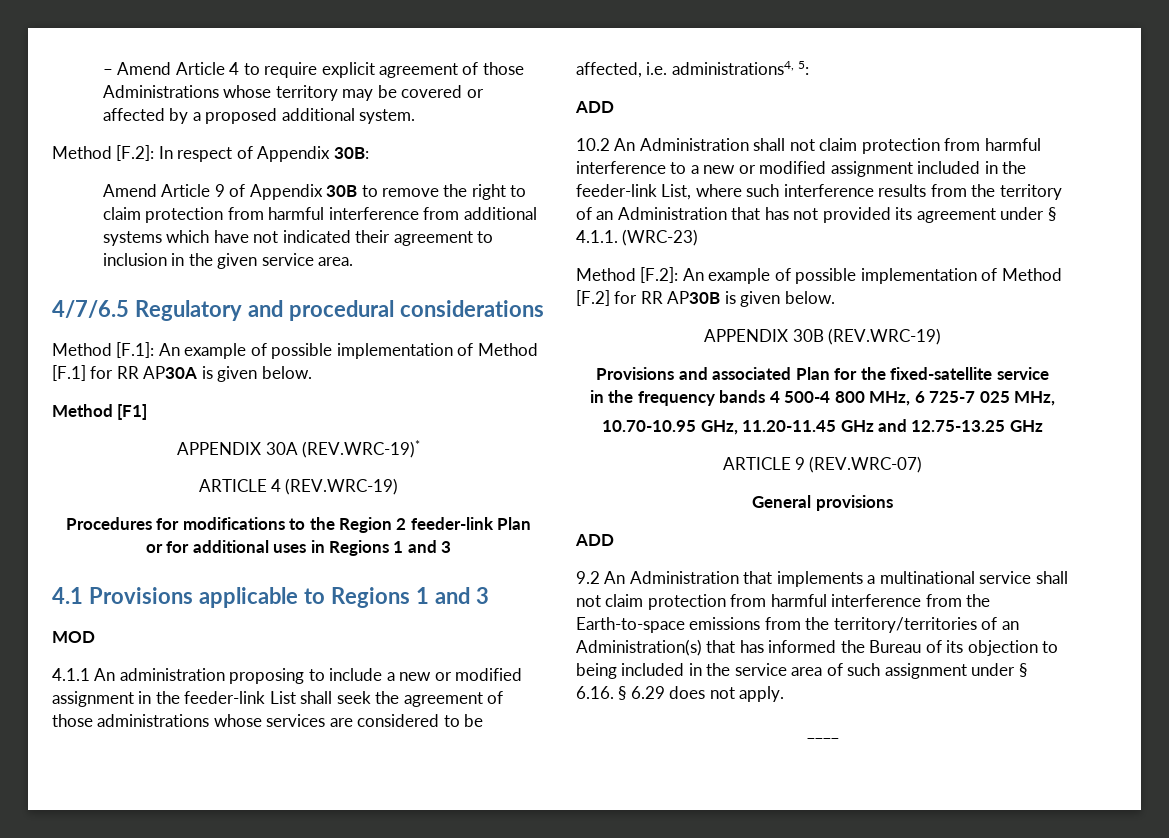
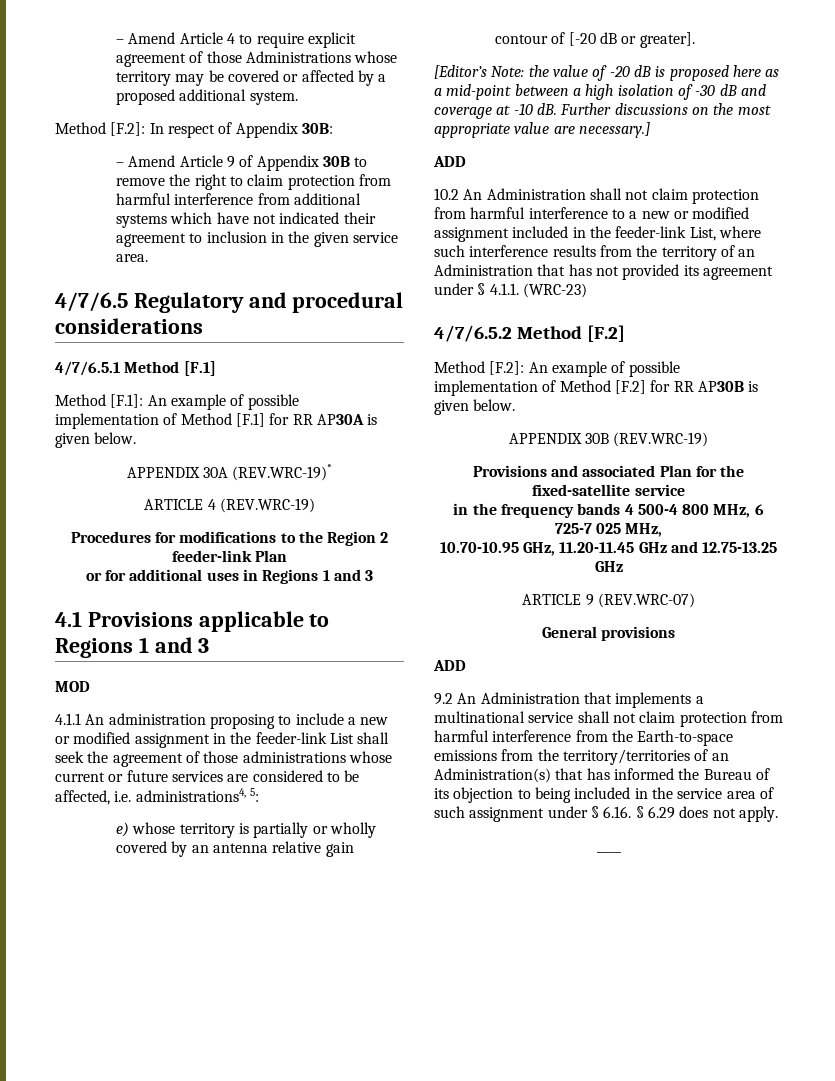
- Amend Article 9 of Appendix 30B to remove the right to claim protection from harmful interference from additional systems which have not indicated their agreement to inclusion in the given service area.
+ – Amend Article 9 of Appendix 30B to remove the right to claim protection from harmful interference from additional systems which have not indicated their agreement to inclusion in the given service area.
+ 4/7/6.5.1 Method [F.1]
- Method [F1]
- 4.1.1 An administration proposing to include a new or modified assignment in the feeder-link List shall seek the agreement of those administrations whose services are considered to be affected, i.e. administrations4, 5:
+ 4.1.1 An administration proposing to include a new or modified assignment in the feeder-link List shall seek the agreement of those administrations whose current or future services are considered to be affected, i.e. administrations4, 5:
+ e) whose territory is partially or wholly covered by an antenna relative gain contour of [-20 dB or greater].
+ [Editor’s Note: the value of -20 dB is proposed here as a mid-point between a high isolation of -30 dB and coverage at -10 dB. Further discussions on the most appropriate value are necessary.]
+ 4/7/6.5.2 Method [F.2]

